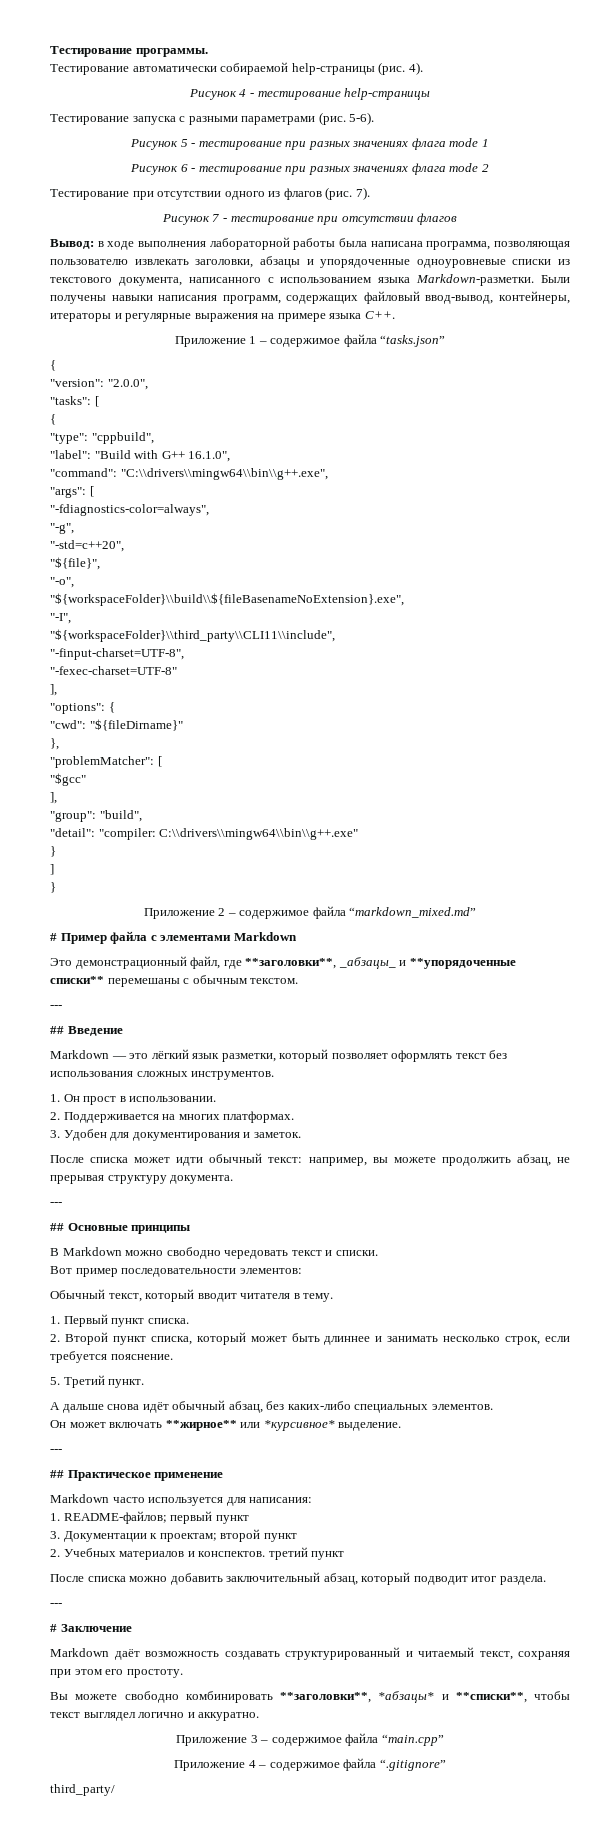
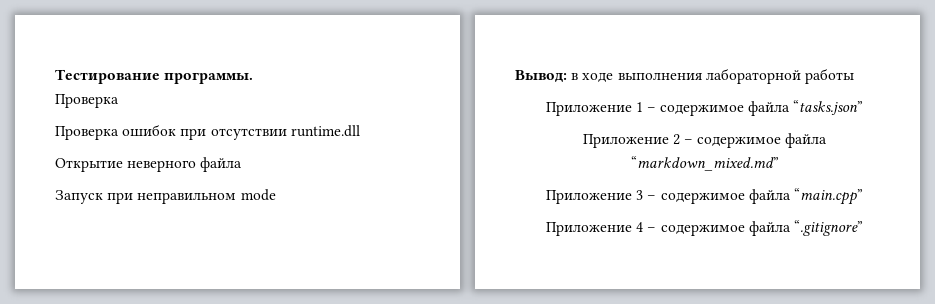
  Тестирование программы.
- Тестирование автоматически собираемой help-страницы (рис. 4).
- Рисунок 4 - тестирование help-страницы
- Тестирование запуска с разными параметрами (рис. 5-6).
- Рисунок 5 - тестирование при разных значениях флага mode 1
- Рисунок 6 - тестирование при разных значениях флага mode 2
- Тестирование при отсутствии одного из флагов (рис. 7).
- Рисунок 7 - тестирование при отсутствии флагов
+ Проверка
+ Проверка ошибок при отсутствии runtime.dll
+ Открытие неверного файла
+ Запуск при неправильном mode
- Вывод: в ходе выполнения лабораторной работы была написана программа, позволяющая пользователю извлекать заголовки, абзацы и упорядоченные одноуровневые списки из текстового документа, написанного с использованием языка Markdown-разметки. Были получены навыки написания программ, содержащих файловый ввод-вывод, контейнеры, итераторы и регулярные выражения на примере языка C++.
+ Вывод: в ходе выполнения лабораторной работы
  Приложение 1 – содержимое файла “tasks.json”
- {
- "version": "2.0.0",
- "tasks": [
- {
- "type": "cppbuild",
- "label": "Build with G++ 16.1.0",
- "command": "C:\\drivers\\mingw64\\bin\\g++.exe",
- "args": [
- "-fdiagnostics-color=always",
- "-g",
- "-std=c++20",
- "${file}",
- "-o",
- "${workspaceFolder}\\build\\${fileBasenameNoExtension}.exe",
- "-I",
- "${workspaceFolder}\\third_party\\CLI11\\include",
- "-finput-charset=UTF-8",
- "-fexec-charset=UTF-8"
- ],
- "options": {
- "cwd": "${fileDirname}"
- },
- "problemMatcher": [
- "$gcc"
- ],
- "group": "build",
- "detail": "compiler: C:\\drivers\\mingw64\\bin\\g++.exe"
- }
- ]
- }
- # Пример файла с элементами Markdown
- Это демонстрационный файл, где **заголовки**, _абзацы_ и **упорядоченные списки** перемешаны с обычным текстом.
- ---
- ## Введение
- Markdown — это лёгкий язык разметки, который позволяет оформлять текст без использования сложных инструментов.
- 1. Он прост в использовании.
- 2. Поддерживается на многих платформах.
- 3. Удобен для документирования и заметок.
- После списка может идти обычный текст: например, вы можете продолжить абзац, не прерывая структуру документа.
- ---
- ## Основные принципы
- В Markdown можно свободно чередовать текст и списки.
- Вот пример последовательности элементов:
- Обычный текст, который вводит читателя в тему.
- 1. Первый пункт списка.
- 2. Второй пункт списка, который может быть длиннее и занимать несколько строк, если требуется пояснение.
- 5. Третий пункт.
- А дальше снова идёт обычный абзац, без каких-либо специальных элементов.
- Он может включать **жирное** или *курсивное* выделение.
- ---
- ## Практическое применение
- Markdown часто используется для написания:
- 1. README-файлов; первый пункт
- 3. Документации к проектам; второй пункт
- 2. Учебных материалов и конспектов. третий пункт
- После списка можно добавить заключительный абзац, который подводит итог раздела.
- ---
- # Заключение
- Markdown даёт возможность создавать структурированный и читаемый текст, сохраняя при этом его простоту.
- Вы можете свободно комбинировать **заголовки**, *абзацы* и **списки**, чтобы текст выглядел логично и аккуратно.
- third_party/

